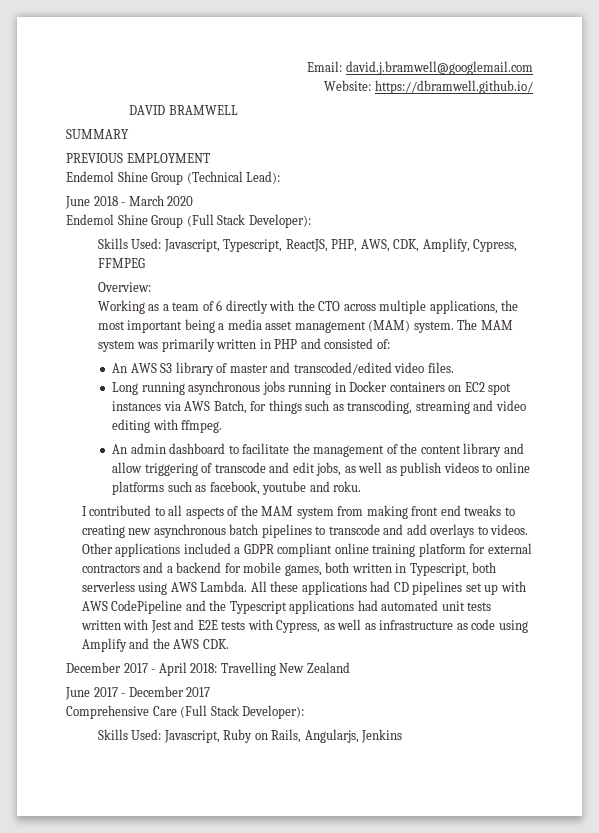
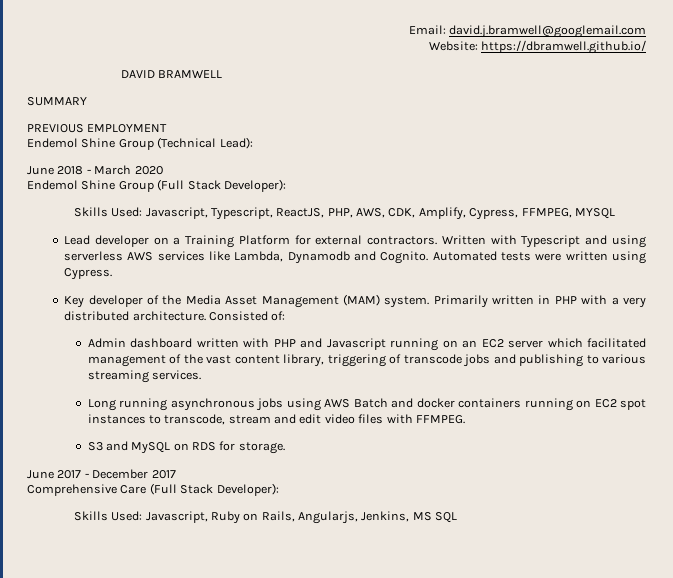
- Skills Used: Javascript, Typescript, ReactJS, PHP, AWS, CDK, Amplify, Cypress, FFMPEG
- Overview:
- Working as a team of 6 directly with the CTO across multiple applications, the most important being a media asset management (MAM) system. The MAM system was primarily written in PHP and consisted of:
- An AWS S3 library of master and transcoded/edited video files.
- Long running asynchronous jobs running in Docker containers on EC2 spot instances via AWS Batch, for things such as transcoding, streaming and video editing with ffmpeg.
- An admin dashboard to facilitate the management of the content library and allow triggering of transcode and edit jobs, as well as publish videos to online platforms such as facebook, youtube and roku.
- I contributed to all aspects of the MAM system from making front end tweaks to creating new asynchronous batch pipelines to transcode and add overlays to videos. Other applications included a GDPR compliant online training platform for external contractors and a backend for mobile games, both written in Typescript, both serverless using AWS Lambda. All these applications had CD pipelines set up with AWS CodePipeline and the Typescript applications had automated unit tests written with Jest and E2E tests with Cypress, as well as infrastructure as code using Amplify and the AWS CDK.
- December 2017 - April 2018: Travelling New Zealand
+ Skills Used: Javascript, Typescript, ReactJS, PHP, AWS, CDK, Amplify, Cypress, FFMPEG, MYSQL
+ Lead developer on a Training Platform for external contractors. Written with Typescript and using serverless AWS services like Lambda, Dynamodb and Cognito. Automated tests were written using Cypress.
+ Key developer of the Media Asset Management (MAM) system. Primarily written in PHP with a very distributed architecture. Consisted of:
+ Admin dashboard written with PHP and Javascript running on an EC2 server which facilitated management of the vast content library, triggering of transcode jobs and publishing to various streaming services.
+ Long running asynchronous jobs using AWS Batch and docker containers running on EC2 spot instances to transcode, stream and edit video files with FFMPEG.
+ S3 and MySQL on RDS for storage.
- Skills Used: Javascript, Ruby on Rails, Angularjs, Jenkins
+ Skills Used: Javascript, Ruby on Rails, Angularjs, Jenkins, MS SQL

